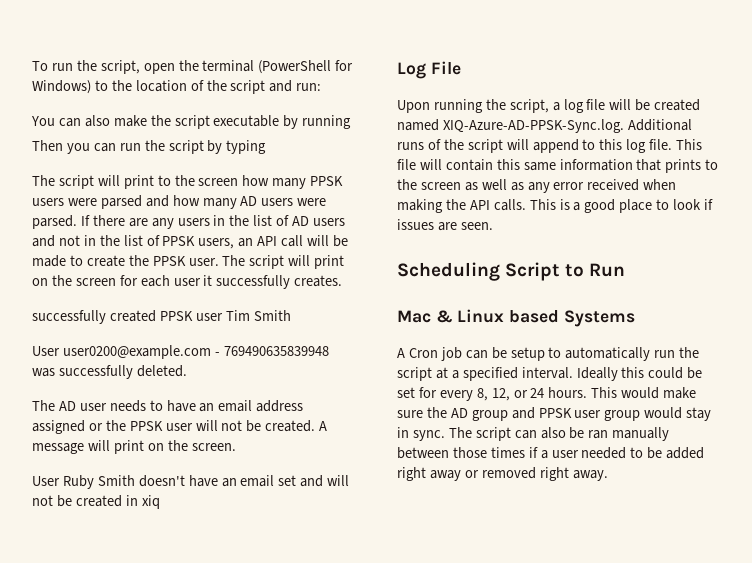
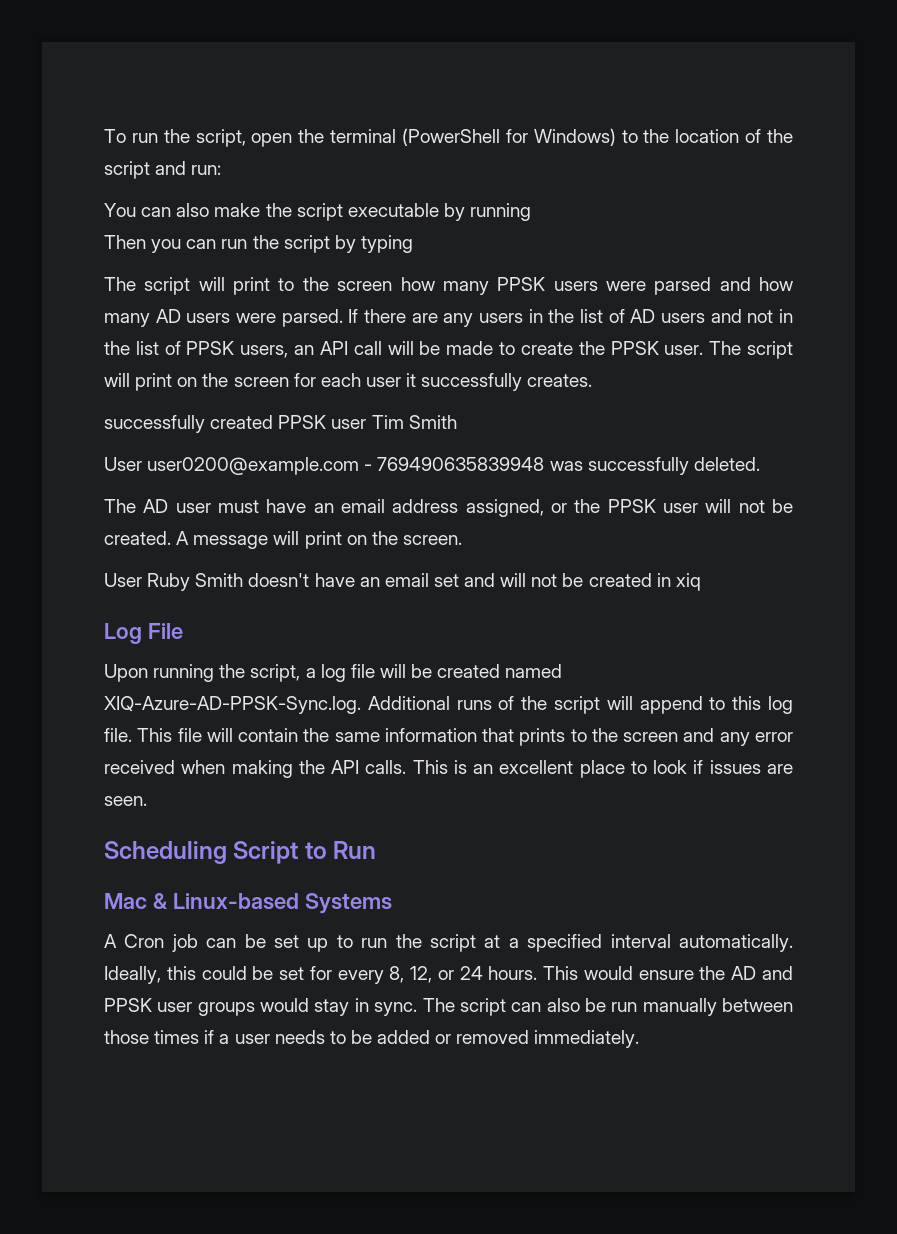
- The AD user needs to have an email address assigned or the PPSK user will not be created.
+ The AD user must have an email address assigned, or the PPSK user will not be created.
- This file will contain this same information that prints to the screen as well as any error received when making the API calls.
+ This file will contain the same information that prints to the screen and any error received when making the API calls.
- This is a good place to look if issues are seen.
+ This is an excellent place to look if issues are seen.
- Mac & Linux based Systems
+ Mac & Linux-based Systems
- A Cron job can be setup to automatically run the script at a specified interval. Ideally this could be set for every 8, 12, or 24 hours.
+ A Cron job can be set up to run the script at a specified interval automatically. Ideally, this could be set for every 8, 12, or 24 hours.
- This would make sure the AD group and PPSK user group would stay in sync.
+ This would ensure the AD and PPSK user groups would stay in sync.
- The script can also be ran manually between those times if a user needed to be added right away or removed right away.
+ The script can also be run manually between those times if a user needs to be added or removed immediately.

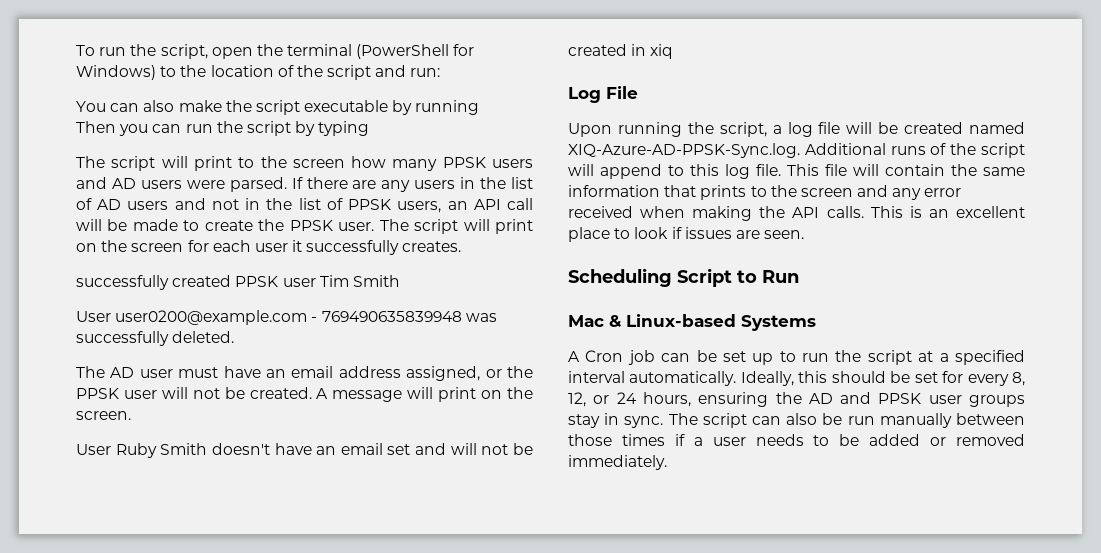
- The script will print to the screen how many PPSK users were parsed and how many AD users were parsed.
+ The script will print to the screen how many PPSK users and AD users were parsed.
- Ideally, this could be set for every 8, 12, or 24 hours. This would ensure the AD and PPSK user groups would stay in sync.
+ Ideally, this should be set for every 8, 12, or 24 hours, ensuring the AD and PPSK user groups stay in sync.

